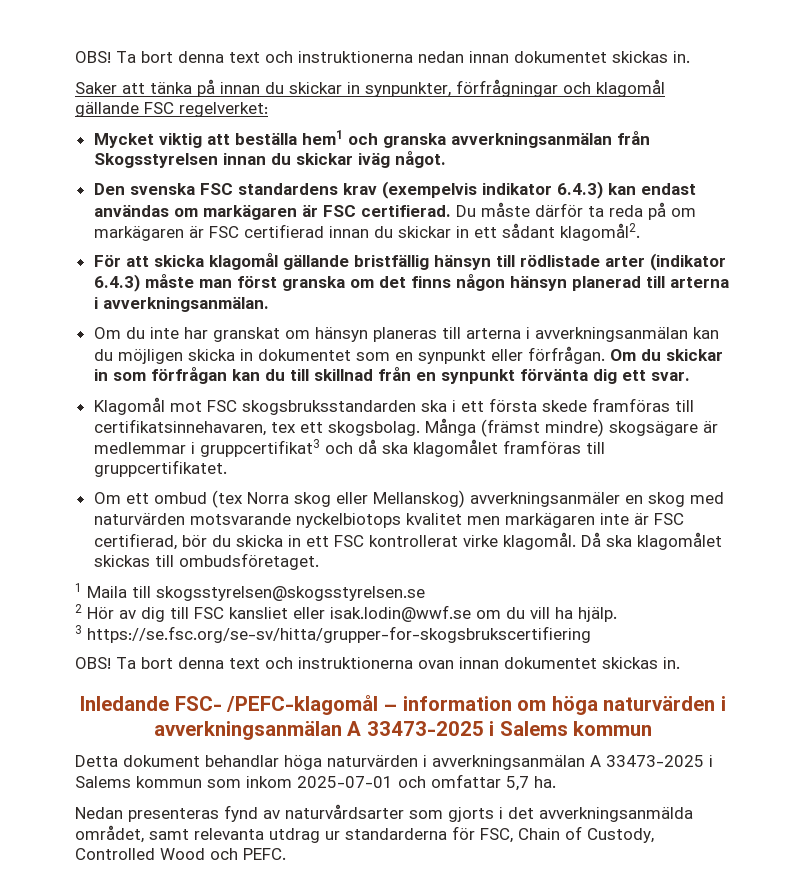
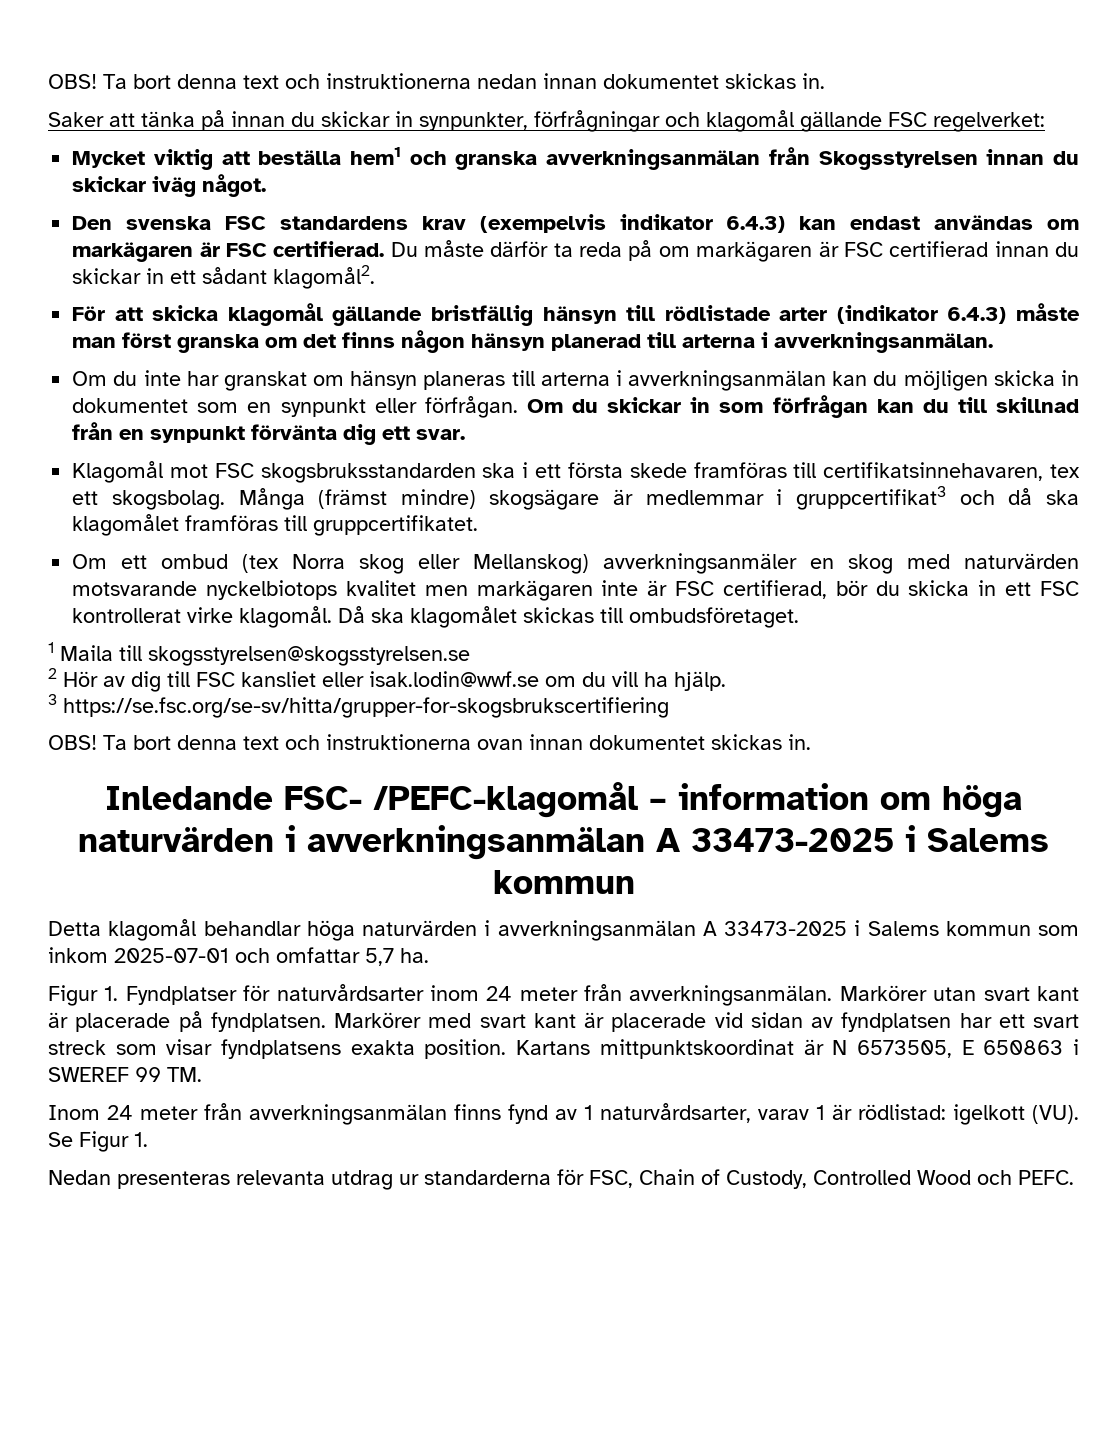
- Detta dokument behandlar höga naturvärden i avverkningsanmälan A 33473-2025 i Salems kommun som inkom 2025-07-01 och omfattar 5,7 ha.
+ Detta klagomål behandlar höga naturvärden i avverkningsanmälan A 33473-2025 i Salems kommun som inkom 2025-07-01 och omfattar 5,7 ha.
- Nedan presenteras fynd av naturvårdsarter som gjorts i det avverkningsanmälda området, samt relevanta utdrag ur standarderna för FSC, Chain of Custody, Controlled Wood och PEFC.
+ Figur 1. Fyndplatser för naturvårdsarter inom 24 meter från avverkningsanmälan. Markörer utan svart kant är placerade på fyndplatsen. Markörer med svart kant är placerade vid sidan av fyndplatsen har ett svart streck som visar fyndplatsens exakta position. Kartans mittpunktskoordinat är N 6573505, E 650863 i SWEREF 99 TM.
+ Inom 24 meter från avverkningsanmälan finns fynd av 1 naturvårdsarter, varav 1 är rödlistad: igelkott (VU). Se Figur 1.
+ Nedan presenteras relevanta utdrag ur standarderna för FSC, Chain of Custody, Controlled Wood och PEFC.

